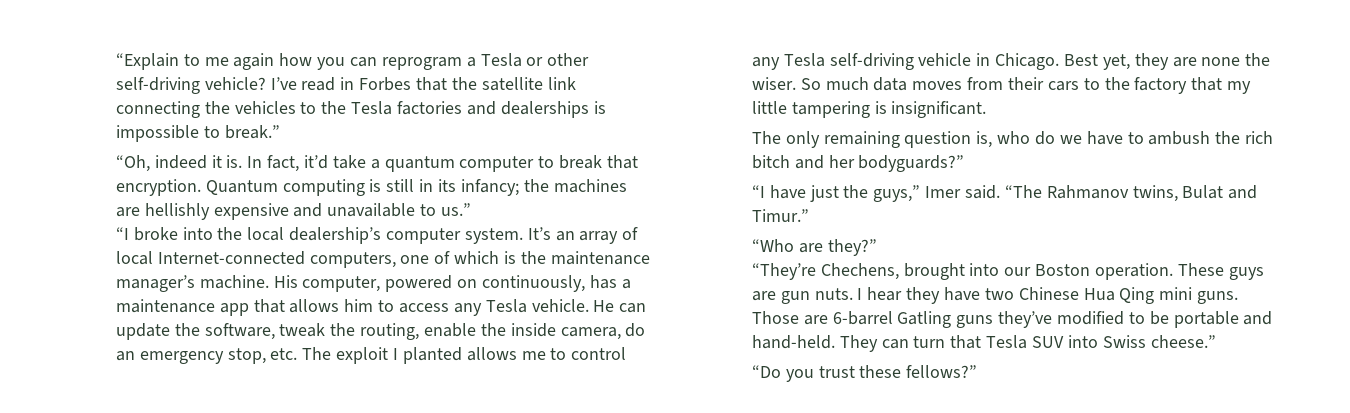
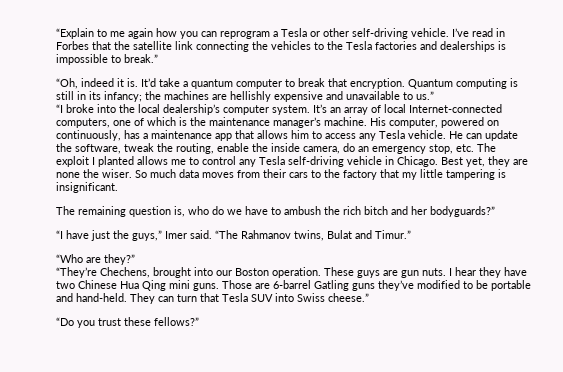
- “Explain to me again how you can reprogram a Tesla or other self-driving vehicle?
+ “Explain to me again how you can reprogram a Tesla or other self-driving vehicle.
- In fact, it’d take a quantum computer to break that encryption.
+ It’d take a quantum computer to break that encryption.
- The only remaining question is, who do we have to ambush the rich bitch and her bodyguards?”
+ The remaining question is, who do we have to ambush the rich bitch and her bodyguards?”

